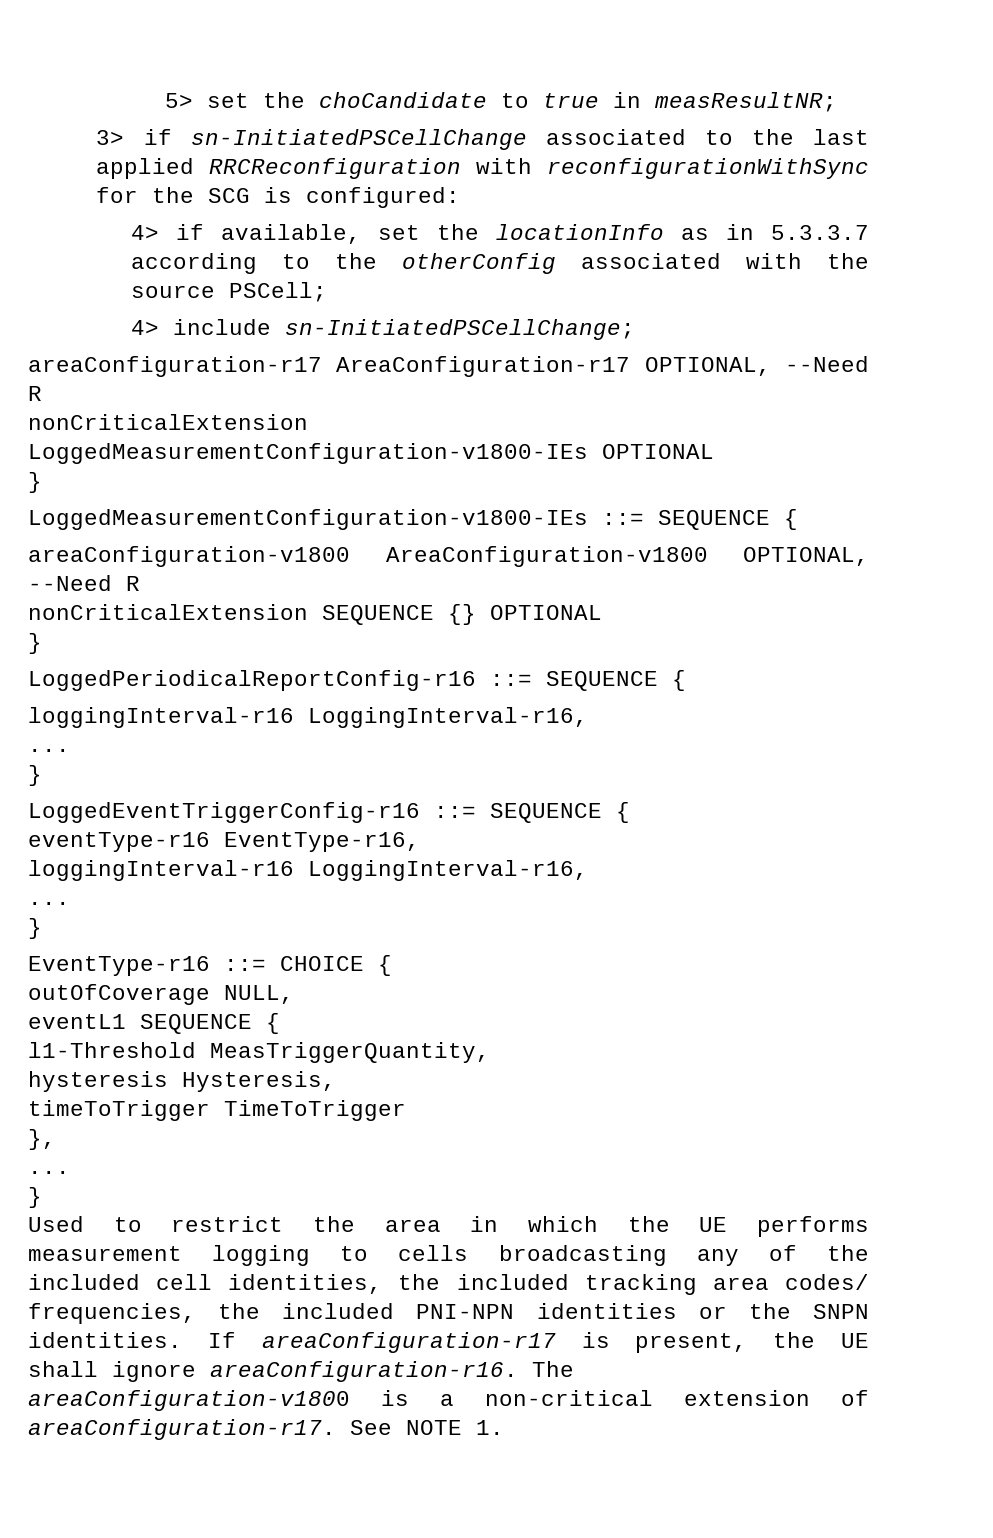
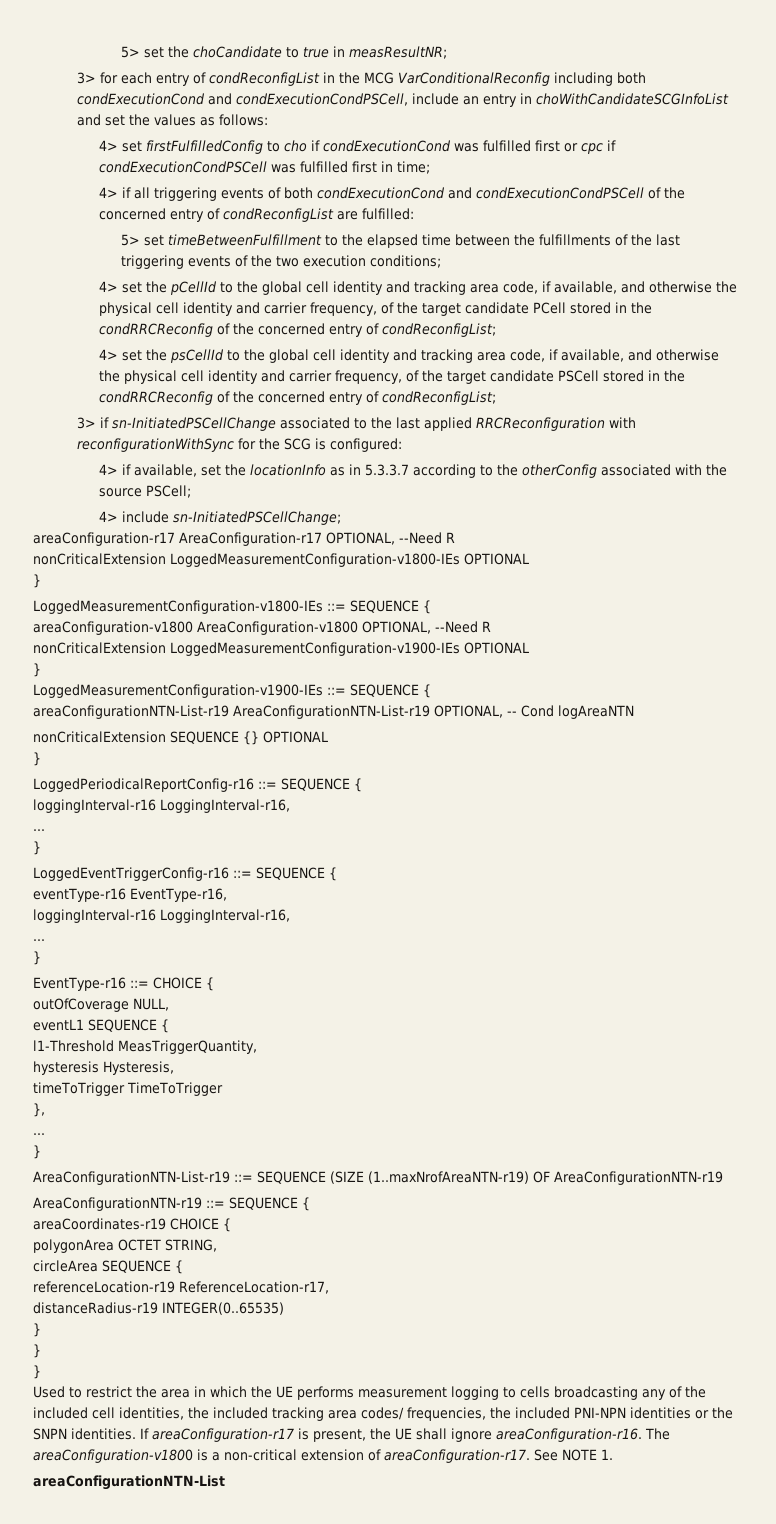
+ 3> for each entry of condReconfigList in the MCG VarConditionalReconfig including both condExecutionCond and condExecutionCondPSCell, include an entry in choWithCandidateSCGInfoList and set the values as follows:
+ 4> set firstFulfilledConfig to cho if condExecutionCond was fulfilled first or cpc if condExecutionCondPSCell was fulfilled first in time;
+ 4> if all triggering events of both condExecutionCond and condExecutionCondPSCell of the concerned entry of condReconfigList are fulfilled:
+ 5> set timeBetweenFulfillment to the elapsed time between the fulfillments of the last triggering events of the two execution conditions;
+ 4> set the pCellId to the global cell identity and tracking area code, if available, and otherwise the physical cell identity and carrier frequency, of the target candidate PCell stored in the condRRCReconfig of the concerned entry of condReconfigList;
+ 4> set the psCellId to the global cell identity and tracking area code, if available, and otherwise the physical cell identity and carrier frequency, of the target candidate PSCell stored in the condRRCReconfig of the concerned entry of condReconfigList;
+ nonCriticalExtension LoggedMeasurementConfiguration-v1900-IEs OPTIONAL
+ }
+ LoggedMeasurementConfiguration-v1900-IEs ::= SEQUENCE {
+ areaConfigurationNTN-List-r19 AreaConfigurationNTN-List-r19 OPTIONAL, -- Cond logAreaNTN
+ AreaConfigurationNTN-List-r19 ::= SEQUENCE (SIZE (1..maxNrofAreaNTN-r19) OF AreaConfigurationNTN-r19
+ AreaConfigurationNTN-r19 ::= SEQUENCE {
+ areaCoordinates-r19 CHOICE {
+ polygonArea OCTET STRING,
+ circleArea SEQUENCE {
+ referenceLocation-r19 ReferenceLocation-r17,
+ distanceRadius-r19 INTEGER(0..65535)
+ }
+ }
+ }
+ areaConfigurationNTN-List

